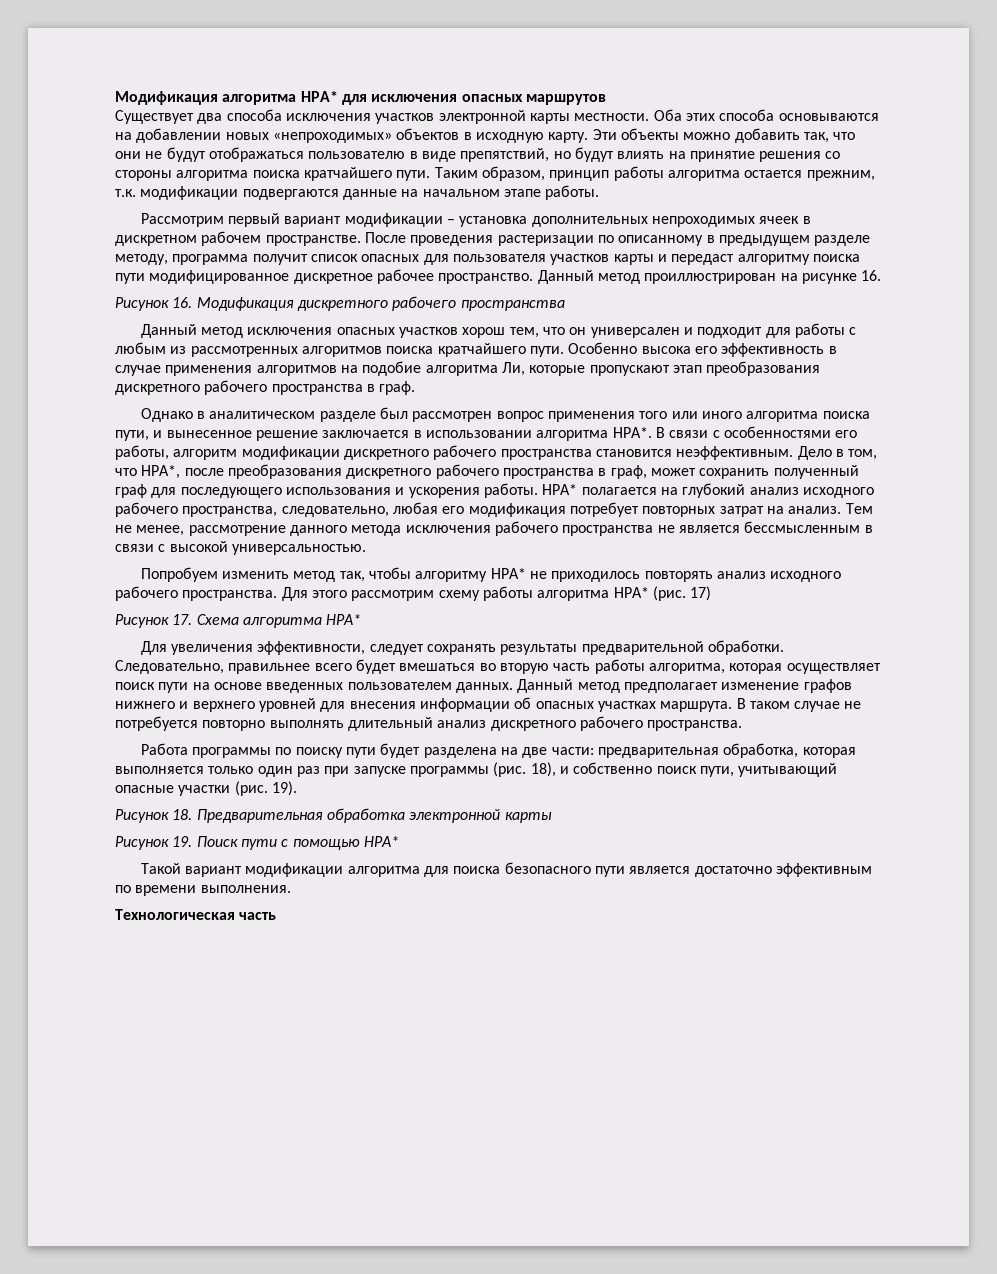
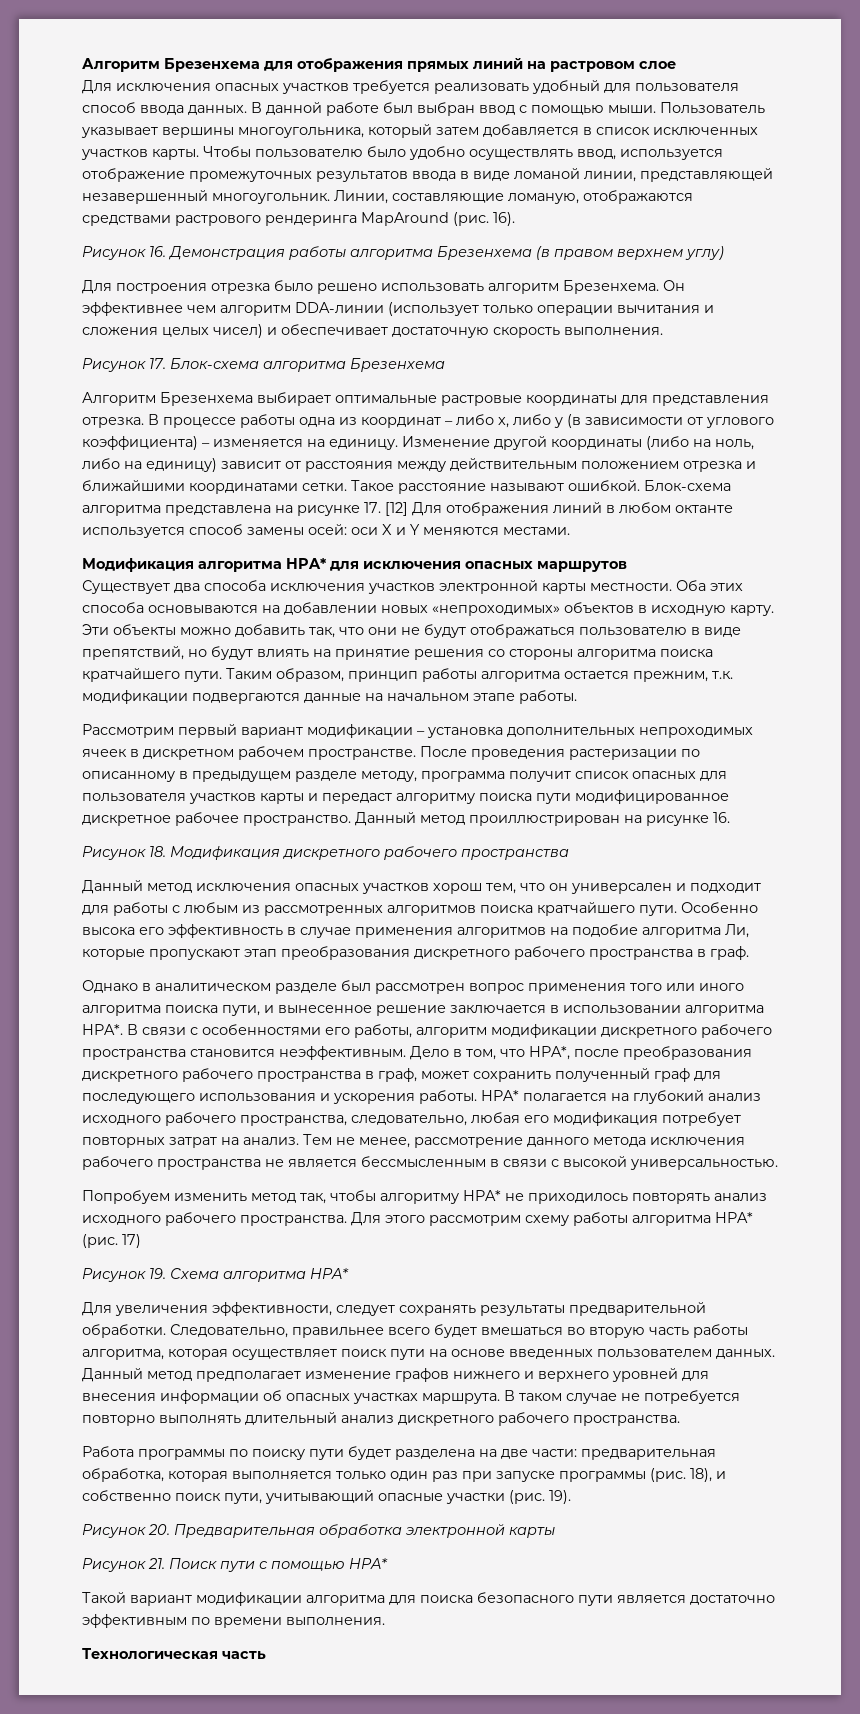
+ Алгоритм Брезенхема для отображения прямых линий на растровом слое
+ Для исключения опасных участков требуется реализовать удобный для пользователя способ ввода данных. В данной работе был выбран ввод с помощью мыши. Пользователь указывает вершины многоугольника, который затем добавляется в список исключенных участков карты. Чтобы пользователю было удобно осуществлять ввод, используется отображение промежуточных результатов ввода в виде ломаной линии, представляющей незавершенный многоугольник. Линии, составляющие ломаную, отображаются средствами растрового рендеринга MapAround (рис. 16).
+ Рисунок 16. Демонстрация работы алгоритма Брезенхема (в правом верхнем углу)
+ Для построения отрезка было решено использовать алгоритм Брезенхема. Он эффективнее чем алгоритм DDA-линии (использует только операции вычитания и сложения целых чисел) и обеспечивает достаточную скорость выполнения.
+ Рисунок 17. Блок-схема алгоритма Брезенхема
+ Алгоритм Брезенхема выбирает оптимальные растровые координаты для представления отрезка. В процессе работы одна из координат – либо x, либо y (в зависимости от углового коэффициента) – изменяется на единицу. Изменение другой координаты (либо на ноль, либо на единицу) зависит от расстояния между действительным положением отрезка и ближайшими координатами сетки. Такое расстояние называют ошибкой. Блок-схема алгоритма представлена на рисунке 17. [12] Для отображения линий в любом октанте используется способ замены осей: оси X и Y меняются местами.
- Рисунок 16. Модификация дискретного рабочего пространства
+ Рисунок 18. Модификация дискретного рабочего пространства
- Рисунок 17. Схема алгоритма HPA*
+ Рисунок 19. Схема алгоритма HPA*
- Рисунок 18. Предварительная обработка электронной карты
+ Рисунок 20. Предварительная обработка электронной карты
- Рисунок 19. Поиск пути с помощью HPA*
+ Рисунок 21. Поиск пути с помощью HPA*

